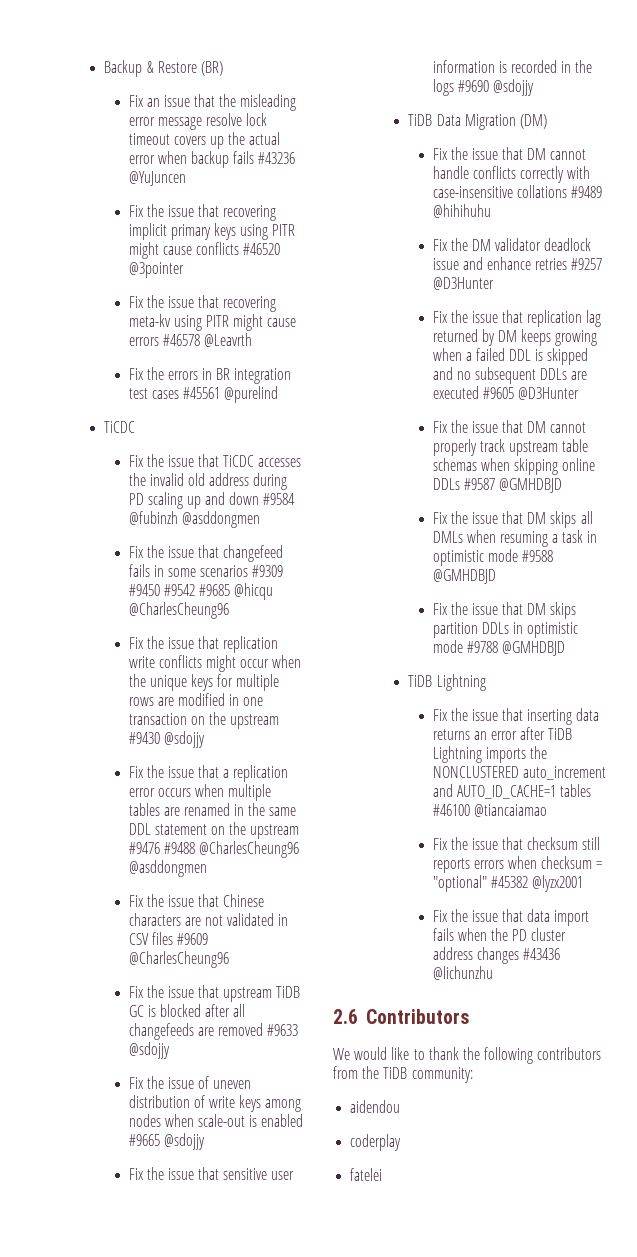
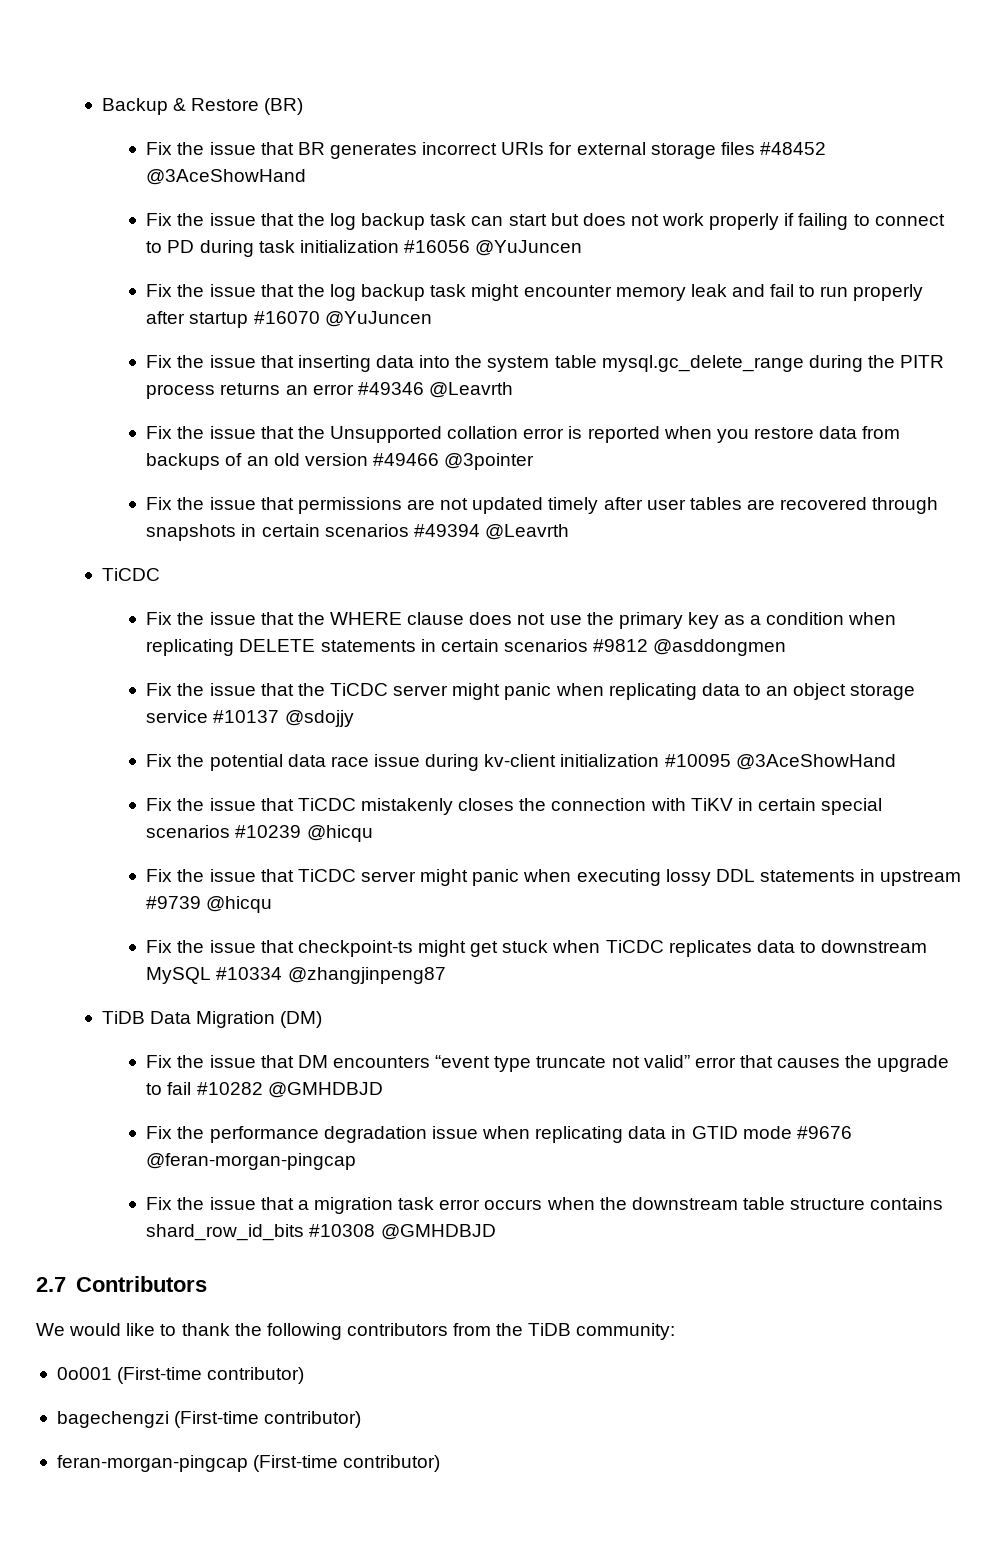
- Fix an issue that the misleading error message resolve lock timeout covers up the actual error when backup fails #43236 @YuJuncen
- Fix the issue that recovering implicit primary keys using PITR might cause conflicts #46520 @3pointer
+ Fix the issue that BR generates incorrect URIs for external storage files #48452 @3AceShowHand
+ Fix the issue that the log backup task can start but does not work properly if failing to connect to PD during task initialization #16056 @YuJuncen
+ Fix the issue that the log backup task might encounter memory leak and fail to run properly after startup #16070 @YuJuncen
+ Fix the issue that inserting data into the system table mysql.gc_delete_range during the PITR process returns an error #49346 @Leavrth
+ Fix the issue that the Unsupported collation error is reported when you restore data from backups of an old version #49466 @3pointer
- Fix the issue that recovering meta-kv using PITR might cause errors #46578 @Leavrth
- Fix the errors in BR integration test cases #45561 @purelind
+ Fix the issue that permissions are not updated timely after user tables are recovered through snapshots in certain scenarios #49394 @Leavrth
- Fix the issue that TiCDC accesses the invalid old address during PD scaling up and down #9584 @fubinzh @asddongmen
- Fix the issue that changefeed fails in some scenarios #9309 #9450 #9542 #9685 @hicqu @CharlesCheung96
- Fix the issue that replication write conflicts might occur when the unique keys for multiple rows are modified in one transaction on the upstream #9430 @sdojjy
- Fix the issue that a replication error occurs when multiple tables are renamed in the same DDL statement on the upstream #9476 #9488 @CharlesCheung96 @asddongmen
- Fix the issue that Chinese characters are not validated in CSV files #9609 @CharlesCheung96
- Fix the issue that upstream TiDB GC is blocked after all changefeeds are removed #9633 @sdojjy
- Fix the issue of uneven distribution of write keys among nodes when scale-out is enabled #9665 @sdojjy
- Fix the issue that sensitive user information is recorded in the logs #9690 @sdojjy
+ Fix the issue that the WHERE clause does not use the primary key as a condition when replicating DELETE statements in certain scenarios #9812 @asddongmen
+ Fix the issue that the TiCDC server might panic when replicating data to an object storage service #10137 @sdojjy
+ Fix the potential data race issue during kv-client initialization #10095 @3AceShowHand
+ Fix the issue that TiCDC mistakenly closes the connection with TiKV in certain special scenarios #10239 @hicqu
+ Fix the issue that TiCDC server might panic when executing lossy DDL statements in upstream #9739 @hicqu
+ Fix the issue that checkpoint-ts might get stuck when TiCDC replicates data to downstream MySQL #10334 @zhangjinpeng87
- Fix the issue that DM cannot handle conflicts correctly with case-insensitive collations #9489 @hihihuhu
- Fix the DM validator deadlock issue and enhance retries #9257 @D3Hunter
- Fix the issue that replication lag returned by DM keeps growing when a failed DDL is skipped and no subsequent DDLs are executed #9605 @D3Hunter
- Fix the issue that DM cannot properly track upstream table schemas when skipping online DDLs #9587 @GMHDBJD
- Fix the issue that DM skips all DMLs when resuming a task in optimistic mode #9588 @GMHDBJD
- Fix the issue that DM skips partition DDLs in optimistic mode #9788 @GMHDBJD
- TiDB Lightning
- Fix the issue that inserting data returns an error after TiDB Lightning imports the NONCLUSTERED auto_increment and AUTO_ID_CACHE=1 tables #46100 @tiancaiamao
- Fix the issue that checksum still reports errors when checksum = "optional" #45382 @lyzx2001
- Fix the issue that data import fails when the PD cluster address changes #43436 @lichunzhu
- 2.6 Contributors
+ Fix the issue that DM encounters “event type truncate not valid” error that causes the upgrade to fail #10282 @GMHDBJD
+ Fix the performance degradation issue when replicating data in GTID mode #9676 @feran-morgan-pingcap
+ Fix the issue that a migration task error occurs when the downstream table structure contains shard_row_id_bits #10308 @GMHDBJD
+ 2.7 Contributors
- aidendou
- coderplay
- fatelei
+ 0o001 (First-time contributor)
+ bagechengzi (First-time contributor)
+ feran-morgan-pingcap (First-time contributor)

